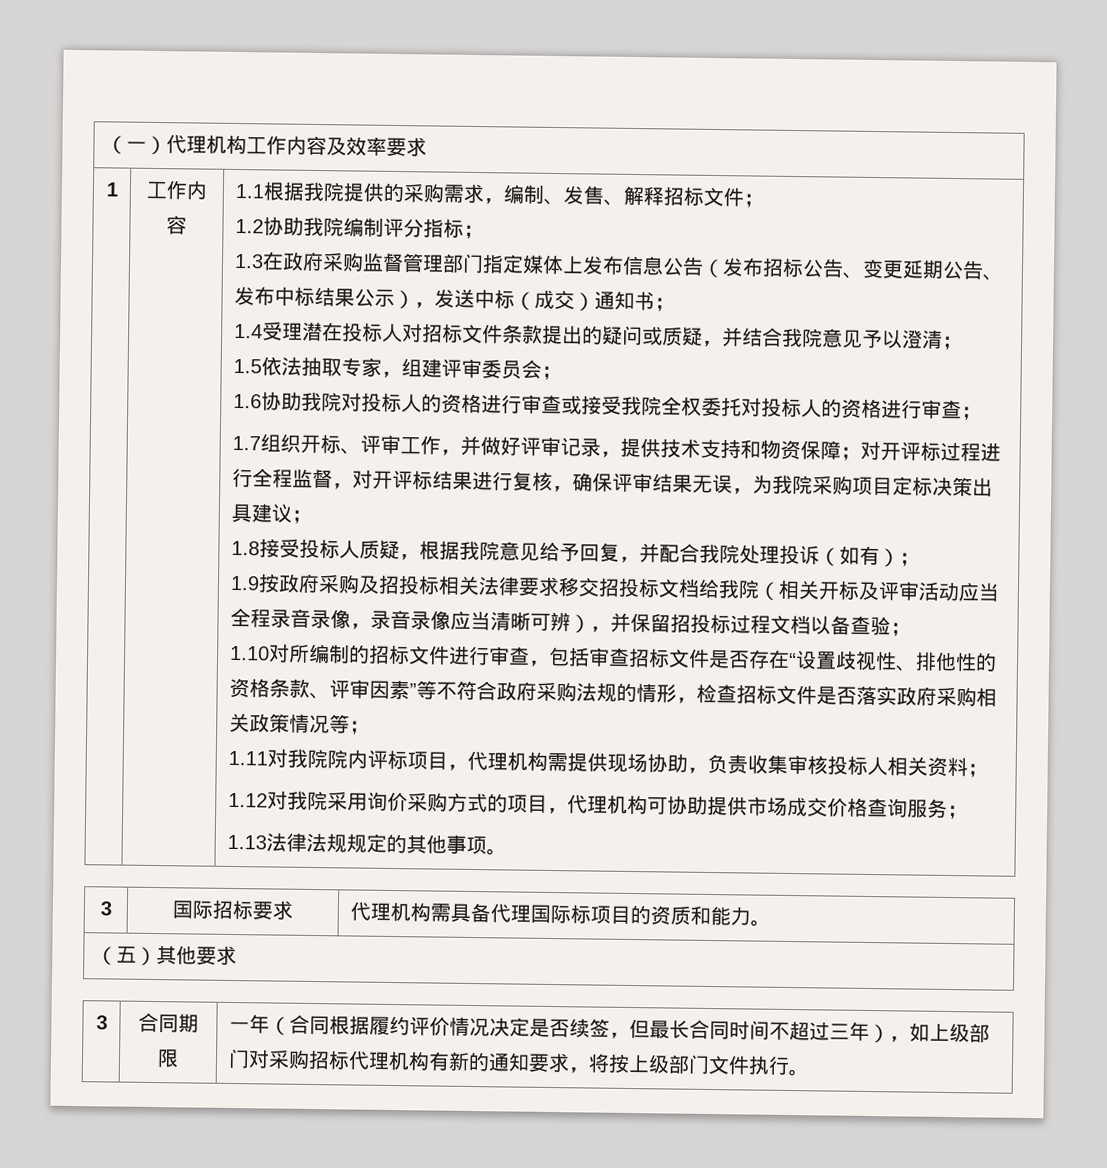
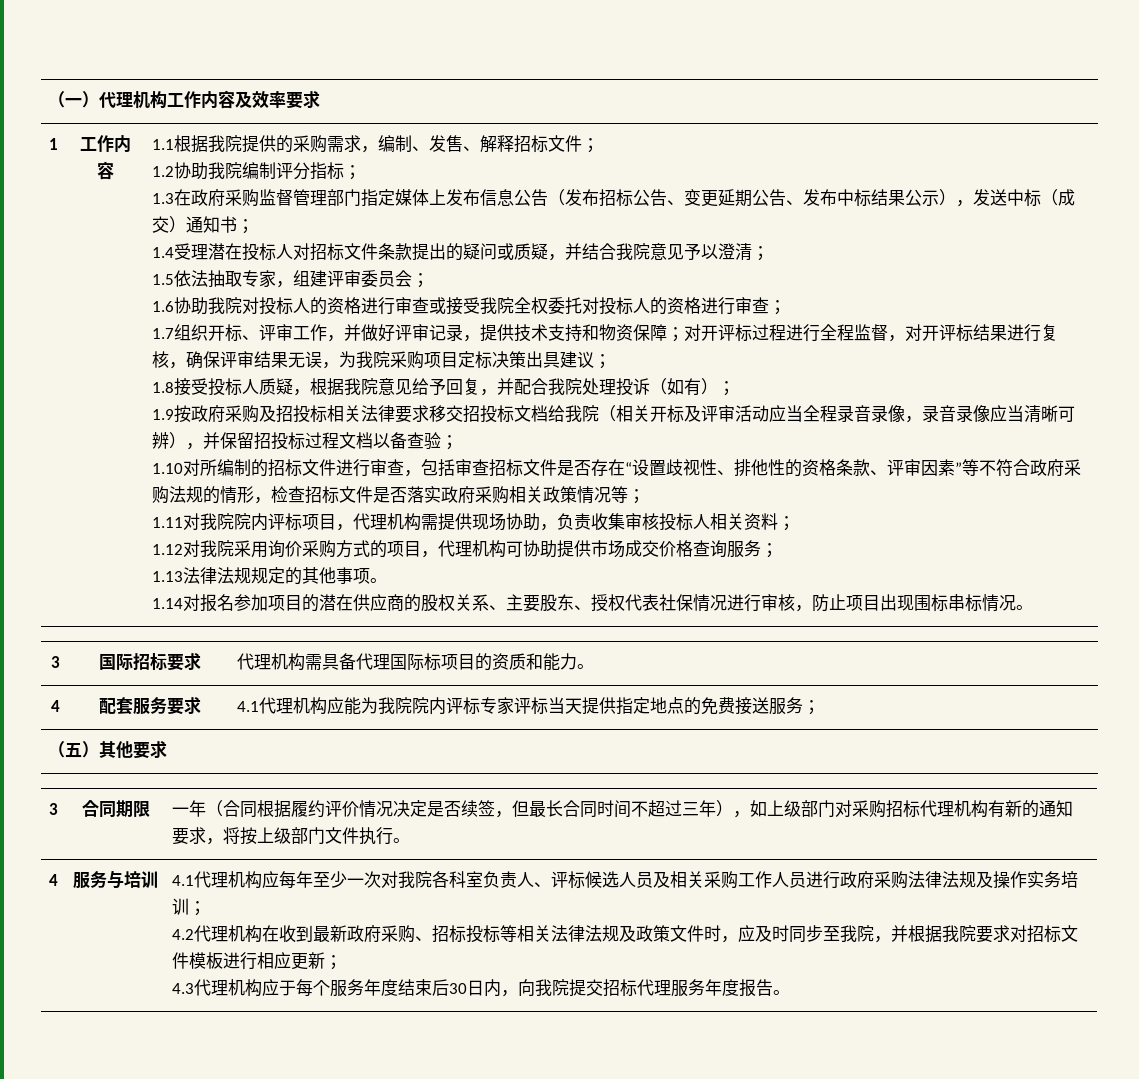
+ 1.14对报名参加项目的潜在供应商的股权关系、主要股东、授权代表社保情况进行审核，防止项目出现围标串标情况。
+ 4 | 配套服务要求 | 4.1代理机构应能为我院院内评标专家评标当天提供指定地点的免费接送服务；
+ 4 | 服务与培训 | 4.1代理机构应每年至少一次对我院各科室负责人、评标候选人员及相关采购工作人员进行政府采购法律法规及操作实务培训；
+ 4.2代理机构在收到最新政府采购、招标投标等相关法律法规及政策文件时，应及时同步至我院，并根据我院要求对招标文件模板进行相应更新；
+ 4.3代理机构应于每个服务年度结束后30日内，向我院提交招标代理服务年度报告。

